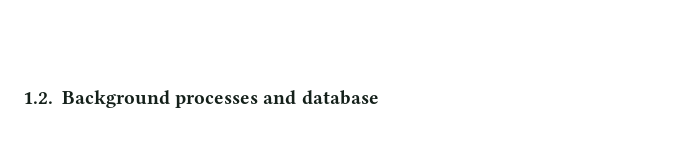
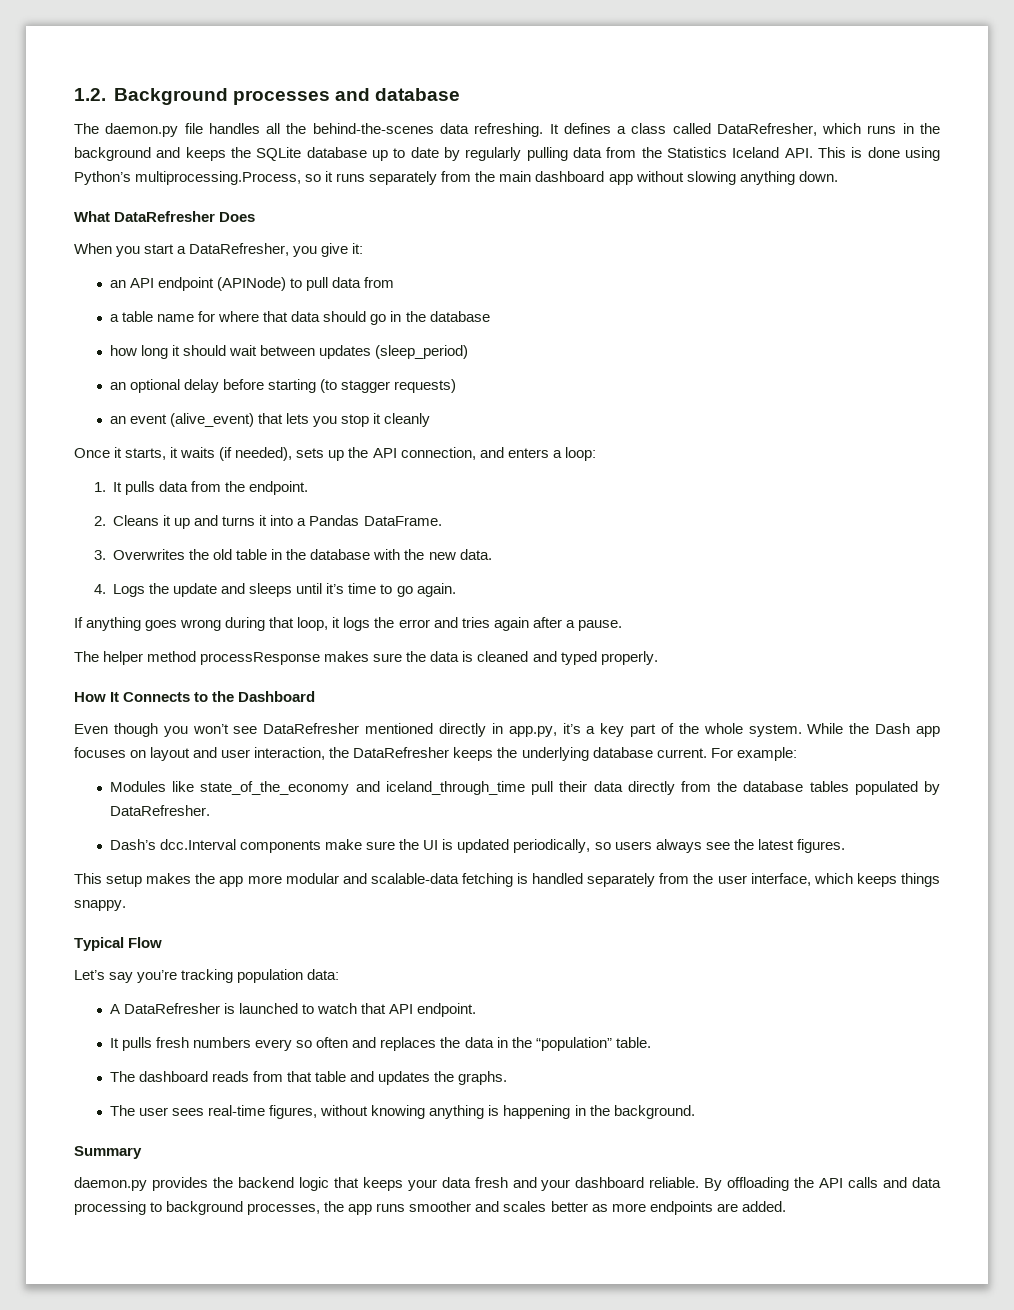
+ The daemon.py file handles all the behind-the-scenes data refreshing. It defines a class called DataRefresher, which runs in the background and keeps the SQLite database up to date by regularly pulling data from the Statistics Iceland API. This is done using Python’s multiprocessing.Process, so it runs separately from the main dashboard app without slowing anything down.
+ What DataRefresher Does
+ When you start a DataRefresher, you give it:
+ an API endpoint (APINode) to pull data from
+ a table name for where that data should go in the database
+ how long it should wait between updates (sleep_period)
+ an optional delay before starting (to stagger requests)
+ an event (alive_event) that lets you stop it cleanly
+ Once it starts, it waits (if needed), sets up the API connection, and enters a loop:
+ 1. It pulls data from the endpoint.
+ 2. Cleans it up and turns it into a Pandas DataFrame.
+ 3. Overwrites the old table in the database with the new data.
+ 4. Logs the update and sleeps until it’s time to go again.
+ If anything goes wrong during that loop, it logs the error and tries again after a pause.
+ The helper method processResponse makes sure the data is cleaned and typed properly.
+ How It Connects to the Dashboard
+ Even though you won’t see DataRefresher mentioned directly in app.py, it’s a key part of the whole system. While the Dash app focuses on layout and user interaction, the DataRefresher keeps the underlying database current. For example:
+ Modules like state_of_the_economy and iceland_through_time pull their data directly from the database tables populated by DataRefresher.
+ Dash’s dcc.Interval components make sure the UI is updated periodically, so users always see the latest figures.
+ This setup makes the app more modular and scalable-data fetching is handled separately from the user interface, which keeps things snappy.
+ Typical Flow
+ Let’s say you’re tracking population data:
+ A DataRefresher is launched to watch that API endpoint.
+ It pulls fresh numbers every so often and replaces the data in the “population” table.
+ The dashboard reads from that table and updates the graphs.
+ The user sees real-time figures, without knowing anything is happening in the background.
+ Summary
+ daemon.py provides the backend logic that keeps your data fresh and your dashboard reliable. By offloading the API calls and data processing to background processes, the app runs smoother and scales better as more endpoints are added.

